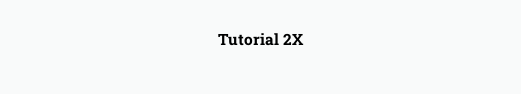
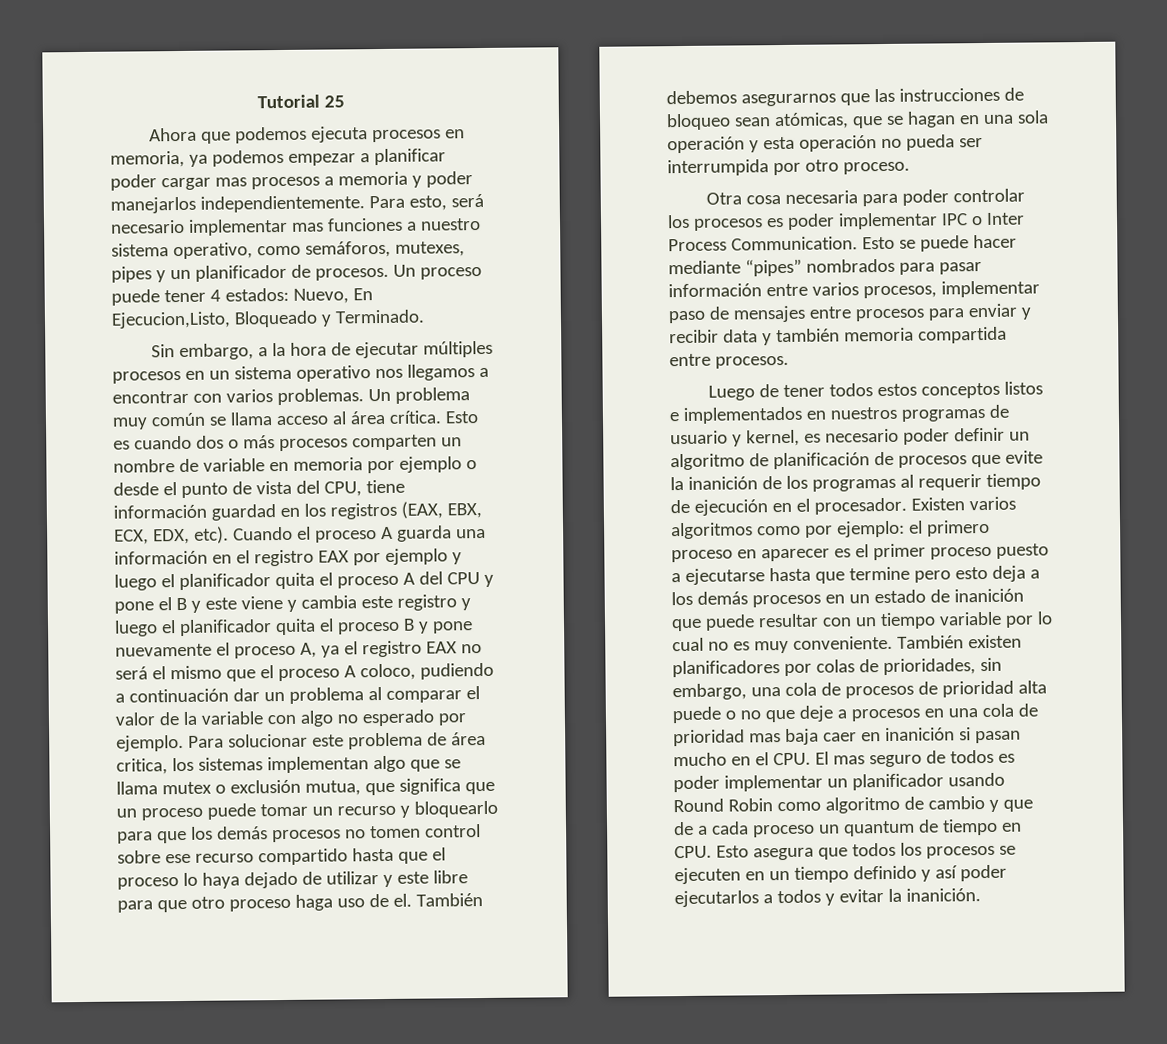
- Tutorial 2X
+ Tutorial 25
+ Ahora que podemos ejecuta procesos en memoria, ya podemos empezar a planificar poder cargar mas procesos a memoria y poder manejarlos independientemente. Para esto, será necesario implementar mas funciones a nuestro sistema operativo, como semáforos, mutexes, pipes y un planificador de procesos. Un proceso puede tener 4 estados: Nuevo, En Ejecucion,Listo, Bloqueado y Terminado.
+ Sin embargo, a la hora de ejecutar múltiples procesos en un sistema operativo nos llegamos a encontrar con varios problemas. Un problema muy común se llama acceso al área crítica. Esto es cuando dos o más procesos comparten un nombre de variable en memoria por ejemplo o desde el punto de vista del CPU, tiene información guardad en los registros (EAX, EBX, ECX, EDX, etc). Cuando el proceso A guarda una información en el registro EAX por ejemplo y luego el planificador quita el proceso A del CPU y pone el B y este viene y cambia este registro y luego el planificador quita el proceso B y pone nuevamente el proceso A, ya el registro EAX no será el mismo que el proceso A coloco, pudiendo a continuación dar un problema al comparar el valor de la variable con algo no esperado por ejemplo. Para solucionar este problema de área critica, los sistemas implementan algo que se llama mutex o exclusión mutua, que significa que un proceso puede tomar un recurso y bloquearlo para que los demás procesos no tomen control sobre ese recurso compartido hasta que el proceso lo haya dejado de utilizar y este libre para que otro proceso haga uso de el. También debemos asegurarnos que las instrucciones de bloqueo sean atómicas, que se hagan en una sola operación y esta operación no pueda ser interrumpida por otro proceso.
+ Otra cosa necesaria para poder controlar los procesos es poder implementar IPC o Inter Process Communication. Esto se puede hacer mediante “pipes” nombrados para pasar información entre varios procesos, implementar paso de mensajes entre procesos para enviar y recibir data y también memoria compartida entre procesos.
+ Luego de tener todos estos conceptos listos e implementados en nuestros programas de usuario y kernel, es necesario poder definir un algoritmo de planificación de procesos que evite la inanición de los programas al requerir tiempo de ejecución en el procesador. Existen varios algoritmos como por ejemplo: el primero proceso en aparecer es el primer proceso puesto a ejecutarse hasta que termine pero esto deja a los demás procesos en un estado de inanición que puede resultar con un tiempo variable por lo cual no es muy conveniente. También existen planificadores por colas de prioridades, sin embargo, una cola de procesos de prioridad alta puede o no que deje a procesos en una cola de prioridad mas baja caer en inanición si pasan mucho en el CPU. El mas seguro de todos es poder implementar un planificador usando Round Robin como algoritmo de cambio y que de a cada proceso un quantum de tiempo en CPU. Esto asegura que todos los procesos se ejecuten en un tiempo definido y así poder ejecutarlos a todos y evitar la inanición.

